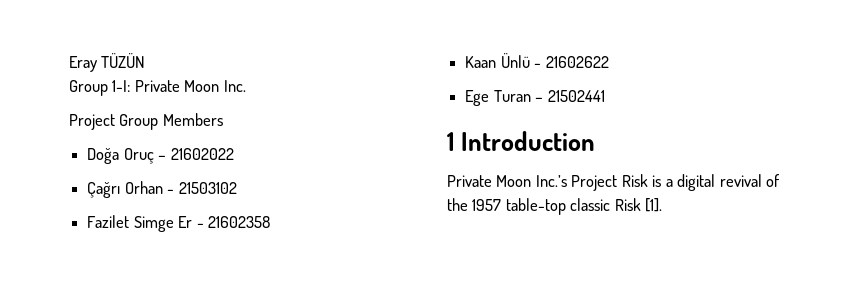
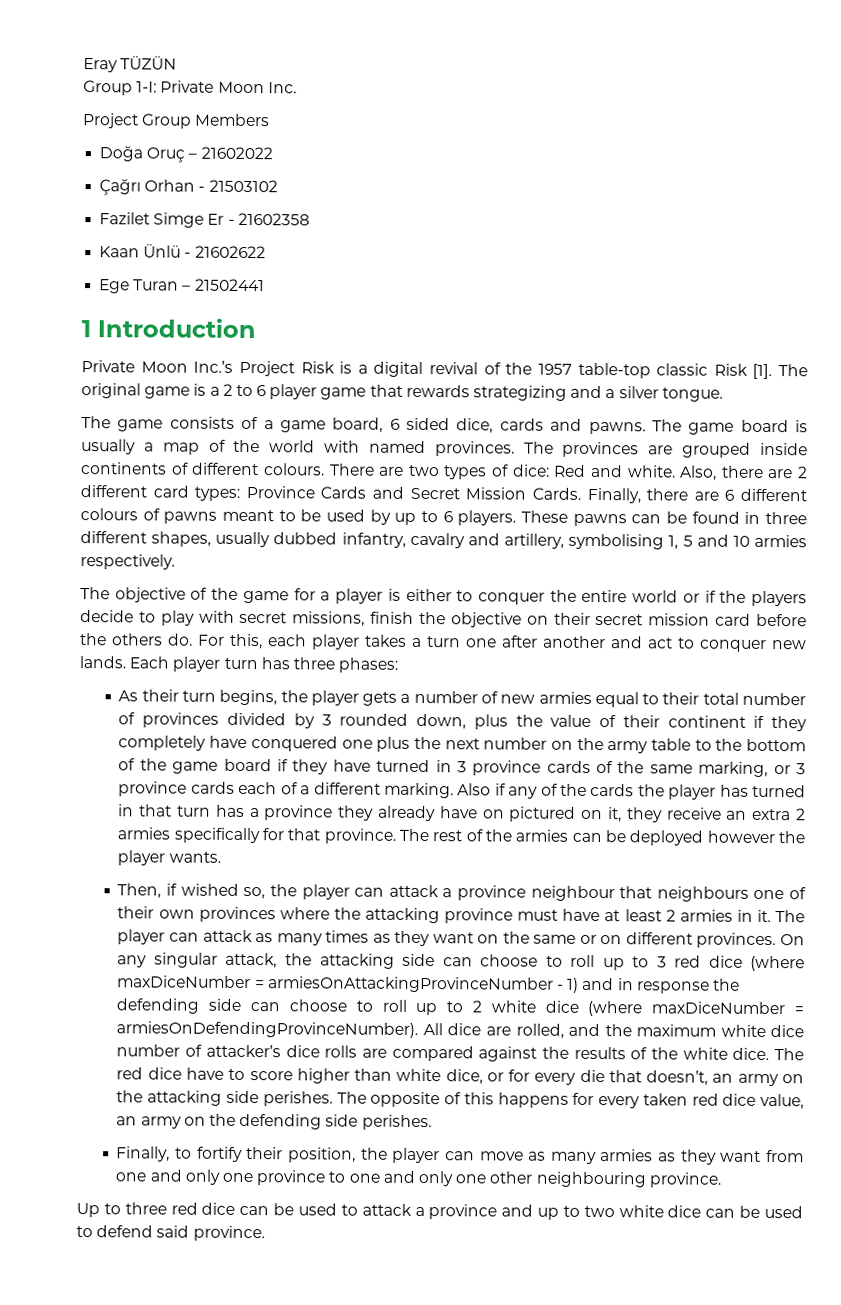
+ The original game is a 2 to 6 player game that rewards strategizing and a silver tongue.
+ The game consists of a game board, 6 sided dice, cards and pawns. The game board is usually a map of the world with named provinces. The provinces are grouped inside continents of different colours. There are two types of dice: Red and white. Also, there are 2 different card types: Province Cards and Secret Mission Cards. Finally, there are 6 different colours of pawns meant to be used by up to 6 players. These pawns can be found in three different shapes, usually dubbed infantry, cavalry and artillery, symbolising 1, 5 and 10 armies respectively.
+ The objective of the game for a player is either to conquer the entire world or if the players decide to play with secret missions, finish the objective on their secret mission card before the others do. For this, each player takes a turn one after another and act to conquer new lands. Each player turn has three phases:
+ As their turn begins, the player gets a number of new armies equal to their total number of provinces divided by 3 rounded down, plus the value of their continent if they completely have conquered one plus the next number on the army table to the bottom of the game board if they have turned in 3 province cards of the same marking, or 3 province cards each of a different marking. Also if any of the cards the player has turned in that turn has a province they already have on pictured on it, they receive an extra 2 armies specifically for that province. The rest of the armies can be deployed however the player wants.
+ Then, if wished so, the player can attack a province neighbour that neighbours one of their own provinces where the attacking province must have at least 2 armies in it. The player can attack as many times as they want on the same or on different provinces. On any singular attack, the attacking side can choose to roll up to 3 red dice (where maxDiceNumber = armiesOnAttackingProvinceNumber - 1) and in response the defending side can choose to roll up to 2 white dice (where maxDiceNumber = armiesOnDefendingProvinceNumber). All dice are rolled, and the maximum white dice number of attacker’s dice rolls are compared against the results of the white dice. The red dice have to score higher than white dice, or for every die that doesn’t, an army on the attacking side perishes. The opposite of this happens for every taken red dice value, an army on the defending side perishes.
+ Finally, to fortify their position, the player can move as many armies as they want from one and only one province to one and only one other neighbouring province.
+ Up to three red dice can be used to attack a province and up to two white dice can be used to defend said province.

